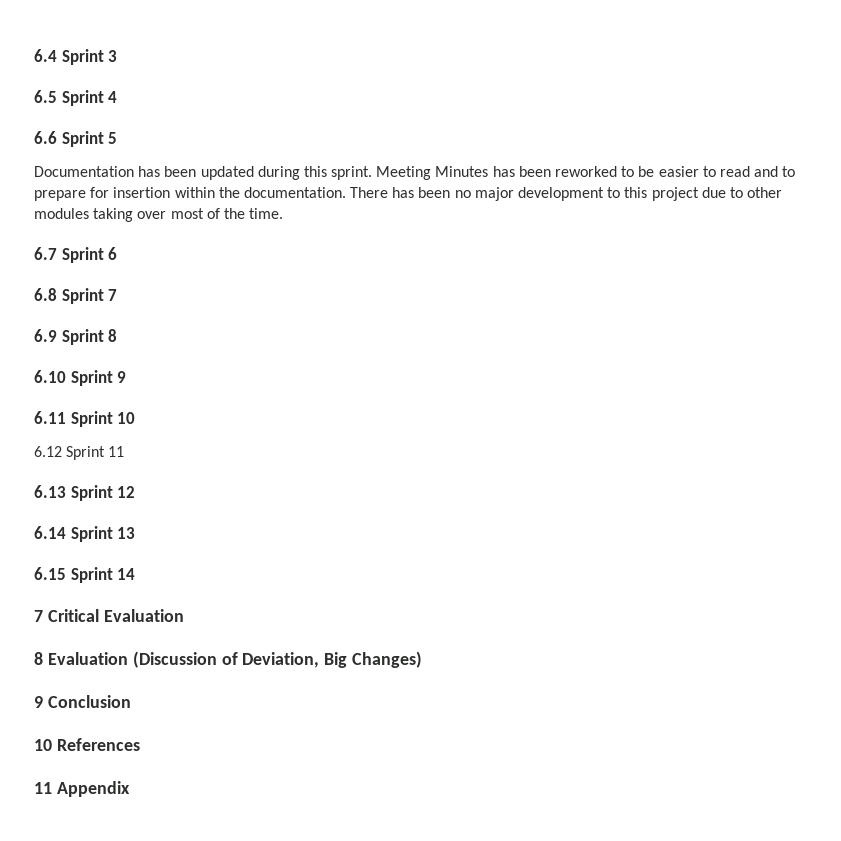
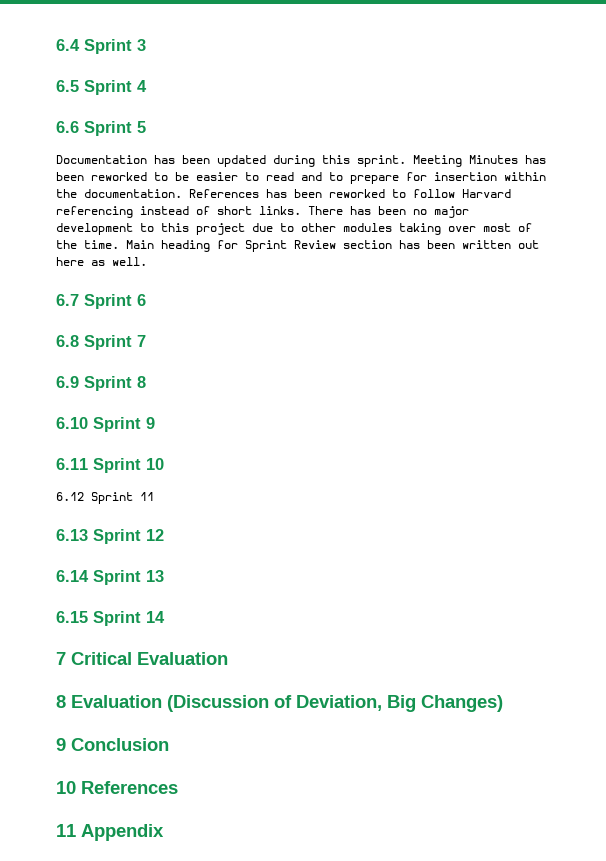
+ References has been reworked to follow Harvard referencing instead of short links.
+ Main heading for Sprint Review section has been written out here as well.

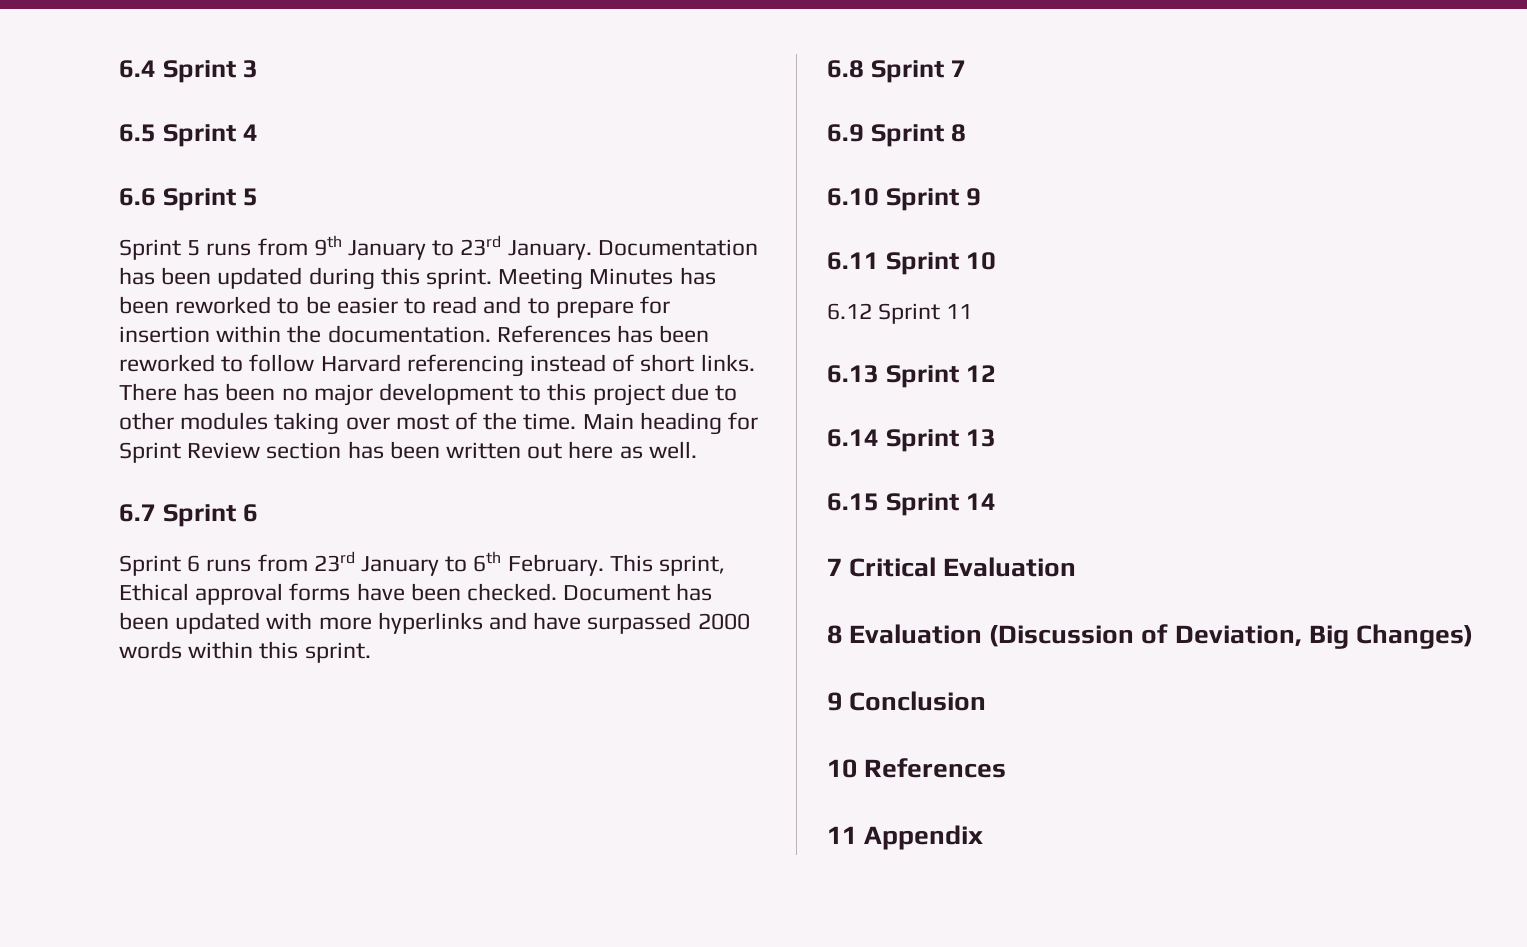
+ Sprint 5 runs from 9th January to 23rd January.
+ Sprint 6 runs from 23rd January to 6th February. This sprint, Ethical approval forms have been checked. Document has been updated with more hyperlinks and have surpassed 2000 words within this sprint.

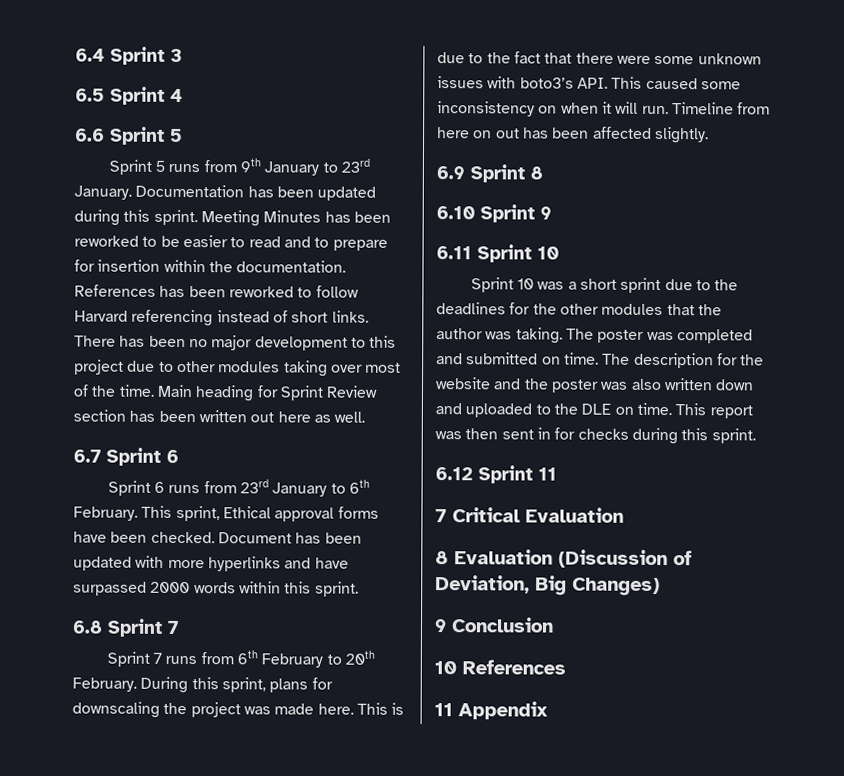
+ Sprint 7 runs from 6th February to 20th February. During this sprint, plans for downscaling the project was made here. This is due to the fact that there were some unknown issues with boto3’s API. This caused some inconsistency on when it will run. Timeline from here on out has been affected slightly.
+ Sprint 10 was a short sprint due to the deadlines for the other modules that the author was taking. The poster was completed and submitted on time. The description for the website and the poster was also written down and uploaded to the DLE on time. This report was then sent in for checks during this sprint.
  6.12 Sprint 11
- 6.13 Sprint 12
- 6.14 Sprint 13
- 6.15 Sprint 14

